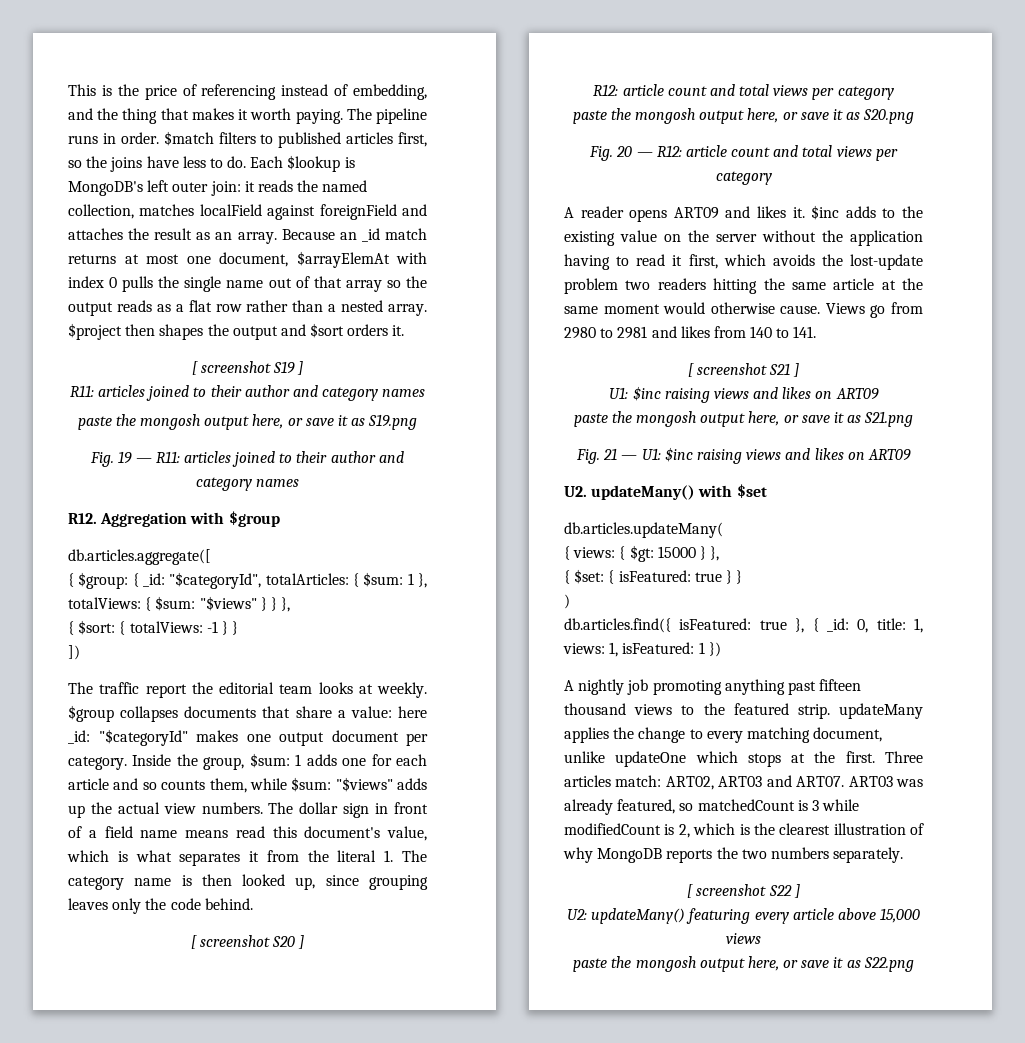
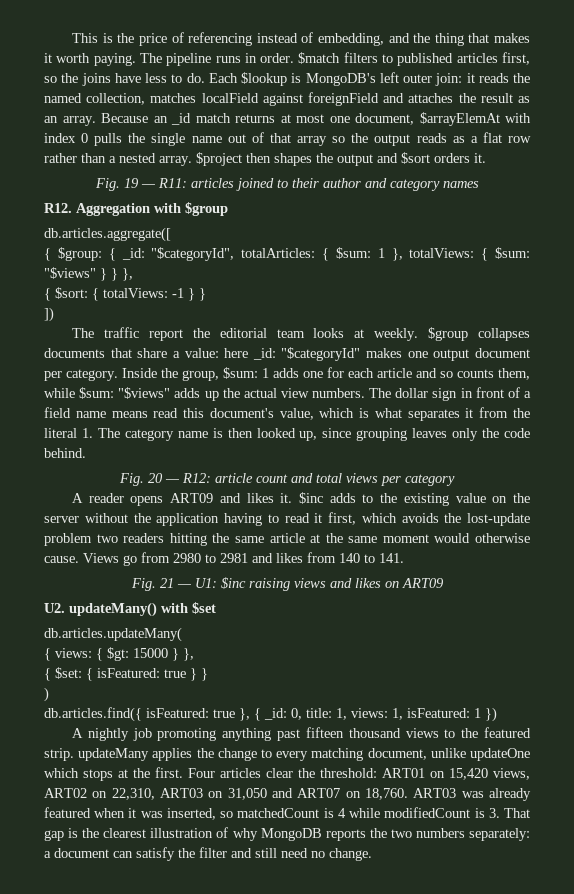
- [ screenshot S19 ]
- R11: articles joined to their author and category names
- paste the mongosh output here, or save it as S19.png
- [ screenshot S20 ]
- R12: article count and total views per category
- paste the mongosh output here, or save it as S20.png
- [ screenshot S21 ]
- U1: $inc raising views and likes on ART09
- paste the mongosh output here, or save it as S21.png
- Three articles match: ART02, ART03 and ART07. ART03 was already featured, so matchedCount is 3 while modifiedCount is 2, which is the clearest illustration of why MongoDB reports the two numbers separately.
- [ screenshot S22 ]
- U2: updateMany() featuring every article above 15,000 views
- paste the mongosh output here, or save it as S22.png
+ Four articles clear the threshold: ART01 on 15,420 views, ART02 on 22,310, ART03 on 31,050 and ART07 on 18,760. ART03 was already featured when it was inserted, so matchedCount is 4 while modifiedCount is 3. That gap is the clearest illustration of why MongoDB reports the two numbers separately: a document can satisfy the filter and still need no change.

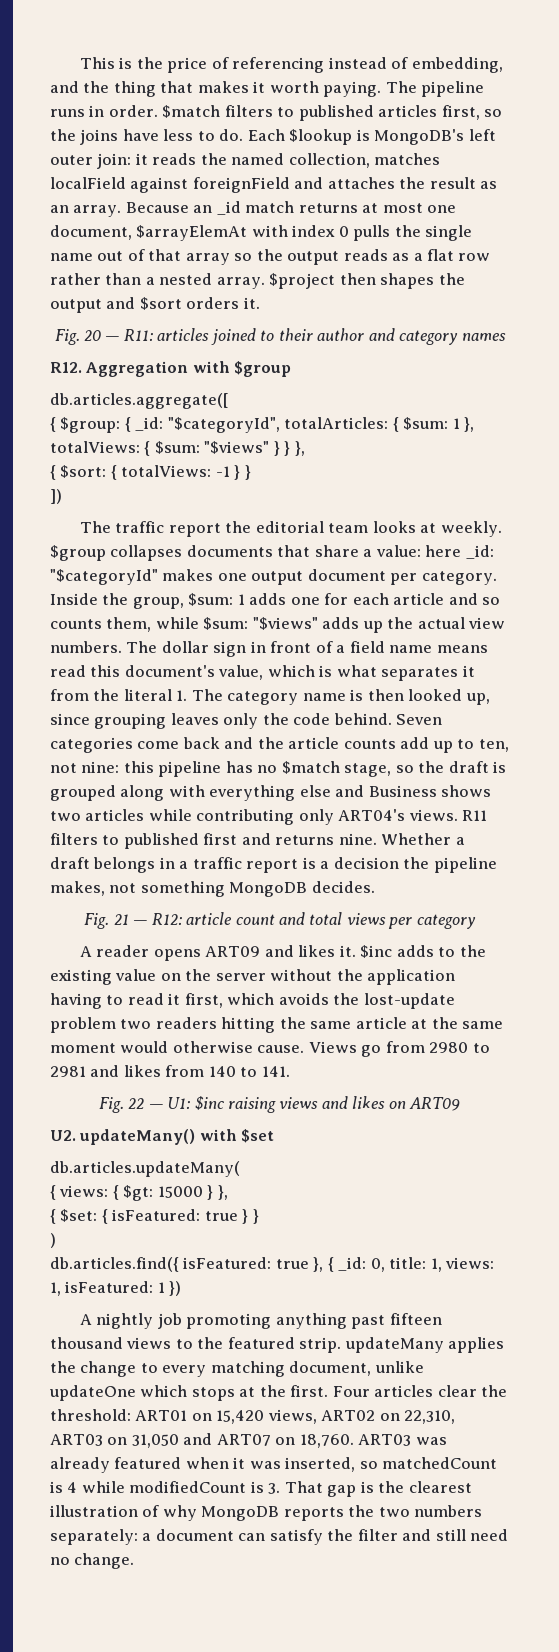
- Fig. 19 — R11: articles joined to their author and category names
+ Fig. 20 — R11: articles joined to their author and category names
- The dollar sign in front of a field name means read this document's value, which is what separates it from the literal 1. The category name is then looked up, since grouping leaves only the code behind.
- Fig. 20 — R12: article count and total views per category
+ The dollar sign in front of a field name means read this document's value, which is what separates it from the literal 1. The category name is then looked up, since grouping leaves only the code behind. Seven categories come back and the article counts add up to ten, not nine: this pipeline has no $match stage, so the draft is grouped along with everything else and Business shows two articles while contributing only ART04's views. R11 filters to published first and returns nine. Whether a draft belongs in a traffic report is a decision the pipeline makes, not something MongoDB decides.
+ Fig. 21 — R12: article count and total views per category
- Fig. 21 — U1: $inc raising views and likes on ART09
+ Fig. 22 — U1: $inc raising views and likes on ART09

